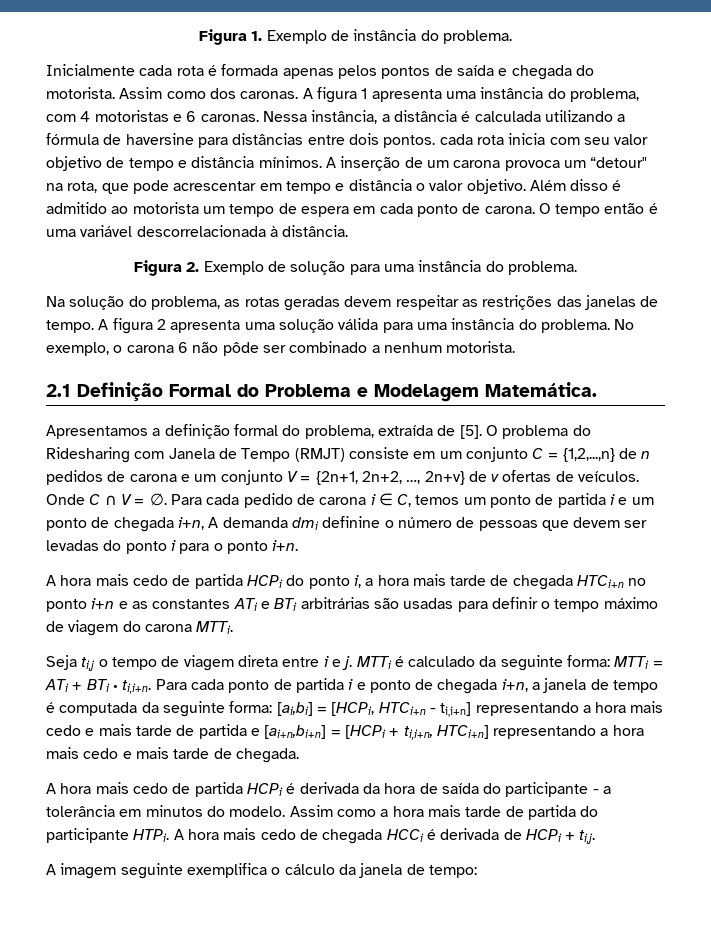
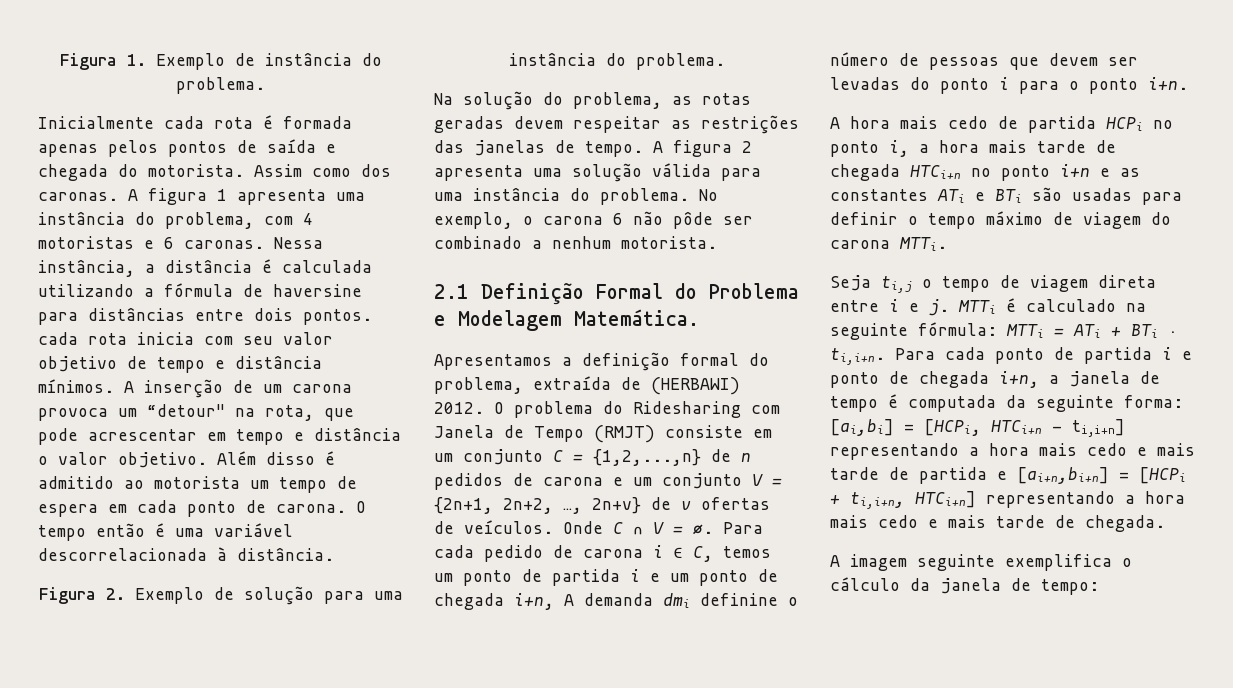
- Apresentamos a definição formal do problema, extraída de [5].
+ Apresentamos a definição formal do problema, extraída de (HERBAWI) 2012.
- A hora mais cedo de partida HCPi do ponto i, a hora mais tarde de chegada HTCi+n no ponto i+n e as constantes ATi e BTi arbitrárias são usadas para definir o tempo máximo de viagem do carona MTTi.
+ A hora mais cedo de partida HCPi no ponto i, a hora mais tarde de chegada HTCi+n no ponto i+n e as constantes ATi e BTi são usadas para definir o tempo máximo de viagem do carona MTTi.
- MTTi é calculado da seguinte forma: MTTi = ATi + BTi · ti,i+n.
+ MTTi é calculado na seguinte fórmula: MTTi = ATi + BTi · ti,i+n.
- A hora mais cedo de partida HCPi é derivada da hora de saída do participante - a tolerância em minutos do modelo. Assim como a hora mais tarde de partida do participante HTPi. A hora mais cedo de chegada HCCi é derivada de HCPi + ti,j.

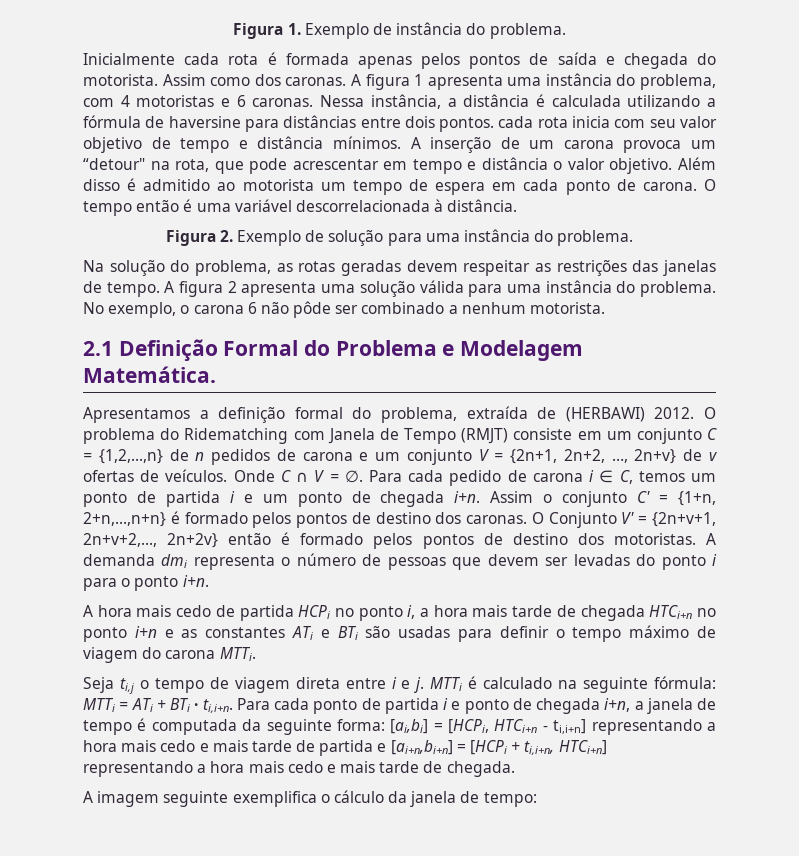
- O problema do Ridesharing com Janela de Tempo (RMJT) consiste em um conjunto C = {1,2,...,n} de n pedidos de carona e um conjunto V = {2n+1, 2n+2, …, 2n+v} de v ofertas de veículos.
+ O problema do Ridematching com Janela de Tempo (RMJT) consiste em um conjunto C = {1,2,...,n} de n pedidos de carona e um conjunto V = {2n+1, 2n+2, …, 2n+v} de v ofertas de veículos.
- Para cada pedido de carona i ∈ C, temos um ponto de partida i e um ponto de chegada i+n, A demanda dmi definine o número de pessoas que devem ser levadas do ponto i para o ponto i+n.
+ Para cada pedido de carona i ∈ C, temos um ponto de partida i e um ponto de chegada i+n. Assim o conjunto C' = {1+n, 2+n,...,n+n} é formado pelos pontos de destino dos caronas. O Conjunto V' = {2n+v+1, 2n+v+2,..., 2n+2v} então é formado pelos pontos de destino dos motoristas. A demanda dmi representa o número de pessoas que devem ser levadas do ponto i para o ponto i+n.

